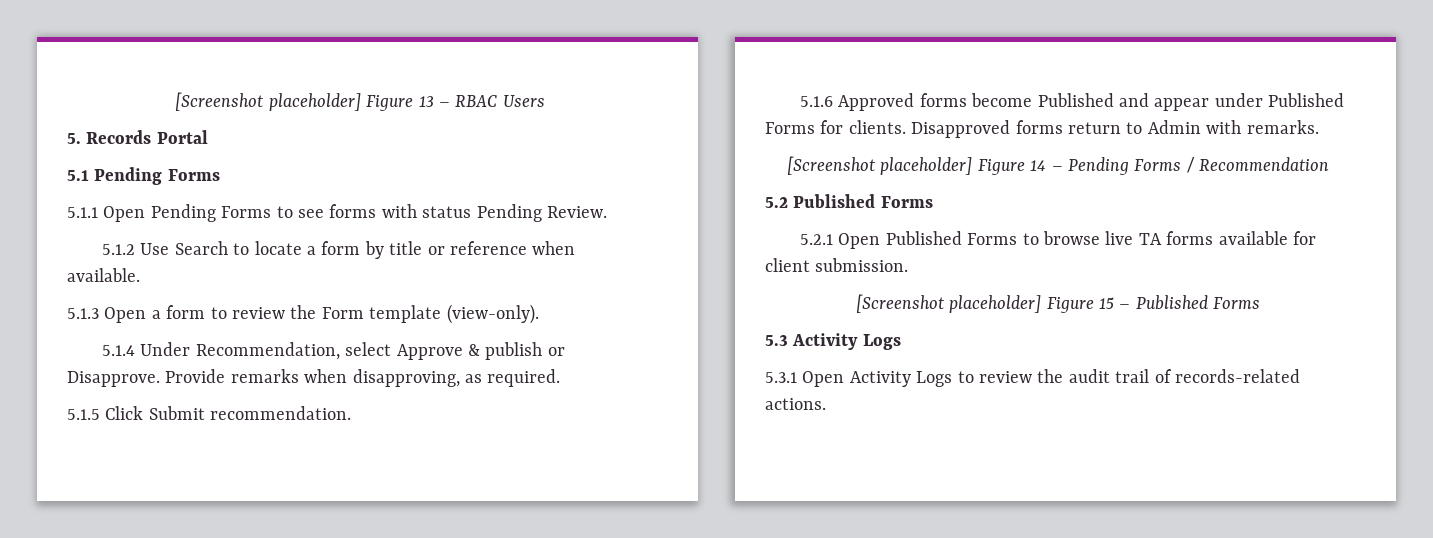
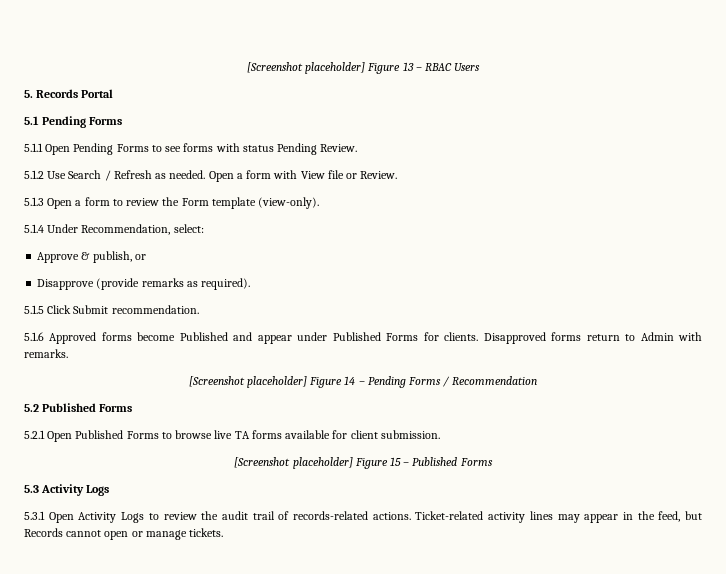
- 5.1.2 Use Search to locate a form by title or reference when available.
+ 5.1.2 Use Search / Refresh as needed. Open a form with View file or Review.
- 5.1.4 Under Recommendation, select Approve & publish or Disapprove. Provide remarks when disapproving, as required.
+ 5.1.4 Under Recommendation, select:
+ Approve & publish, or
+ Disapprove (provide remarks as required).
+ Ticket-related activity lines may appear in the feed, but Records cannot open or manage tickets.

